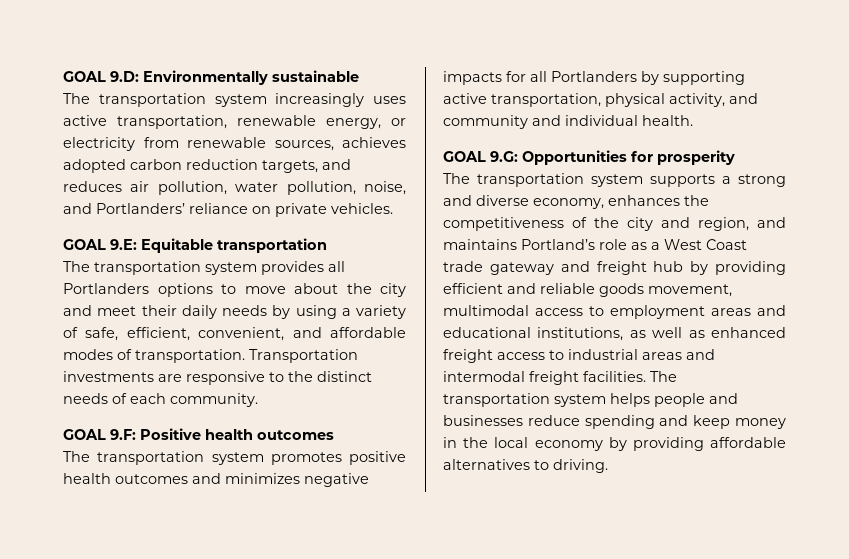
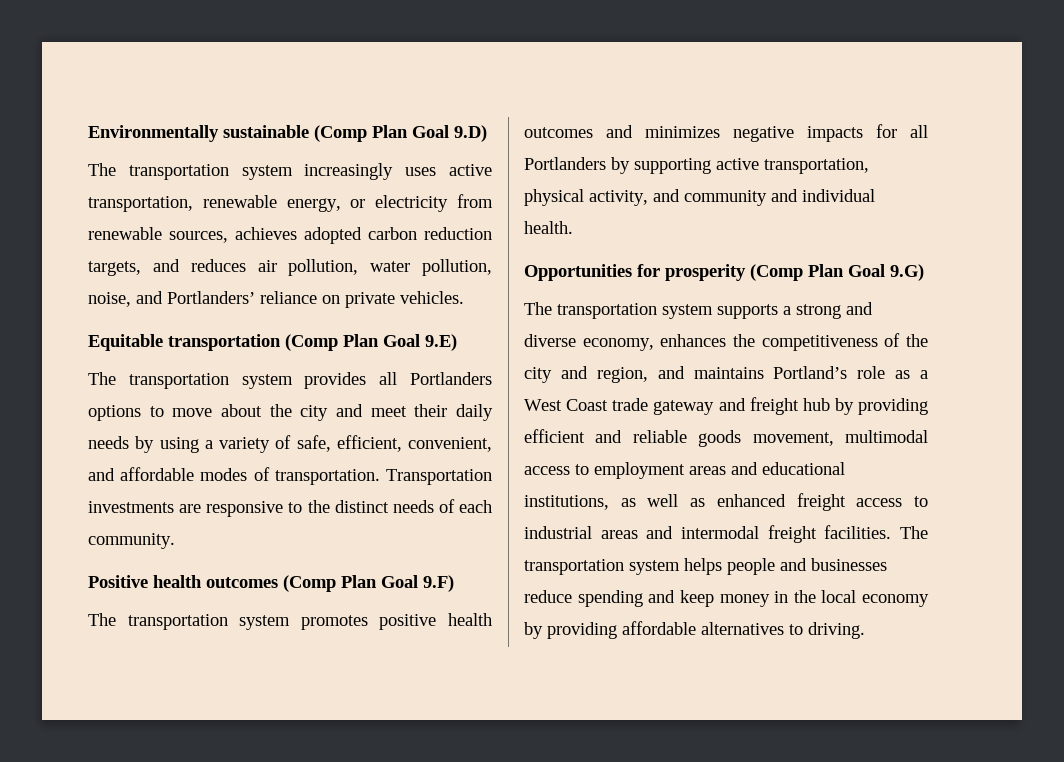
- GOAL 9.D: Environmentally sustainable
+ Environmentally sustainable (Comp Plan Goal 9.D)
- GOAL 9.E: Equitable transportation
+ Equitable transportation (Comp Plan Goal 9.E)
- GOAL 9.F: Positive health outcomes
+ Positive health outcomes (Comp Plan Goal 9.F)
- GOAL 9.G: Opportunities for prosperity
+ Opportunities for prosperity (Comp Plan Goal 9.G)

